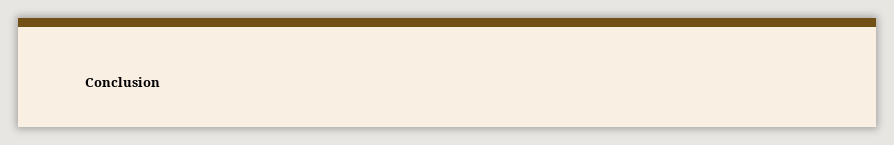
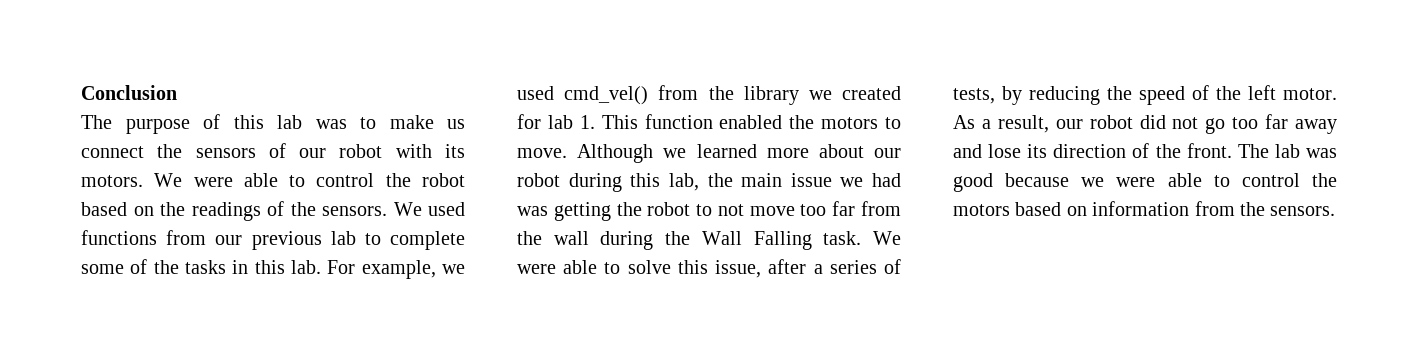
+ The purpose of this lab was to make us connect the sensors of our robot with its motors. We were able to control the robot based on the readings of the sensors. We used functions from our previous lab to complete some of the tasks in this lab. For example, we used cmd_vel() from the library we created for lab 1. This function enabled the motors to move. Although we learned more about our robot during this lab, the main issue we had was getting the robot to not move too far from the wall during the Wall Falling task. We were able to solve this issue, after a series of tests, by reducing the speed of the left motor. As a result, our robot did not go too far away and lose its direction of the front. The lab was good because we were able to control the motors based on information from the sensors.

